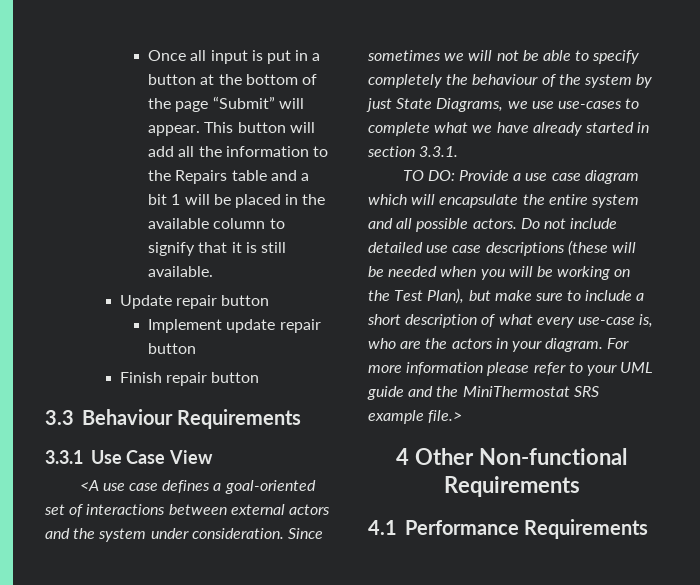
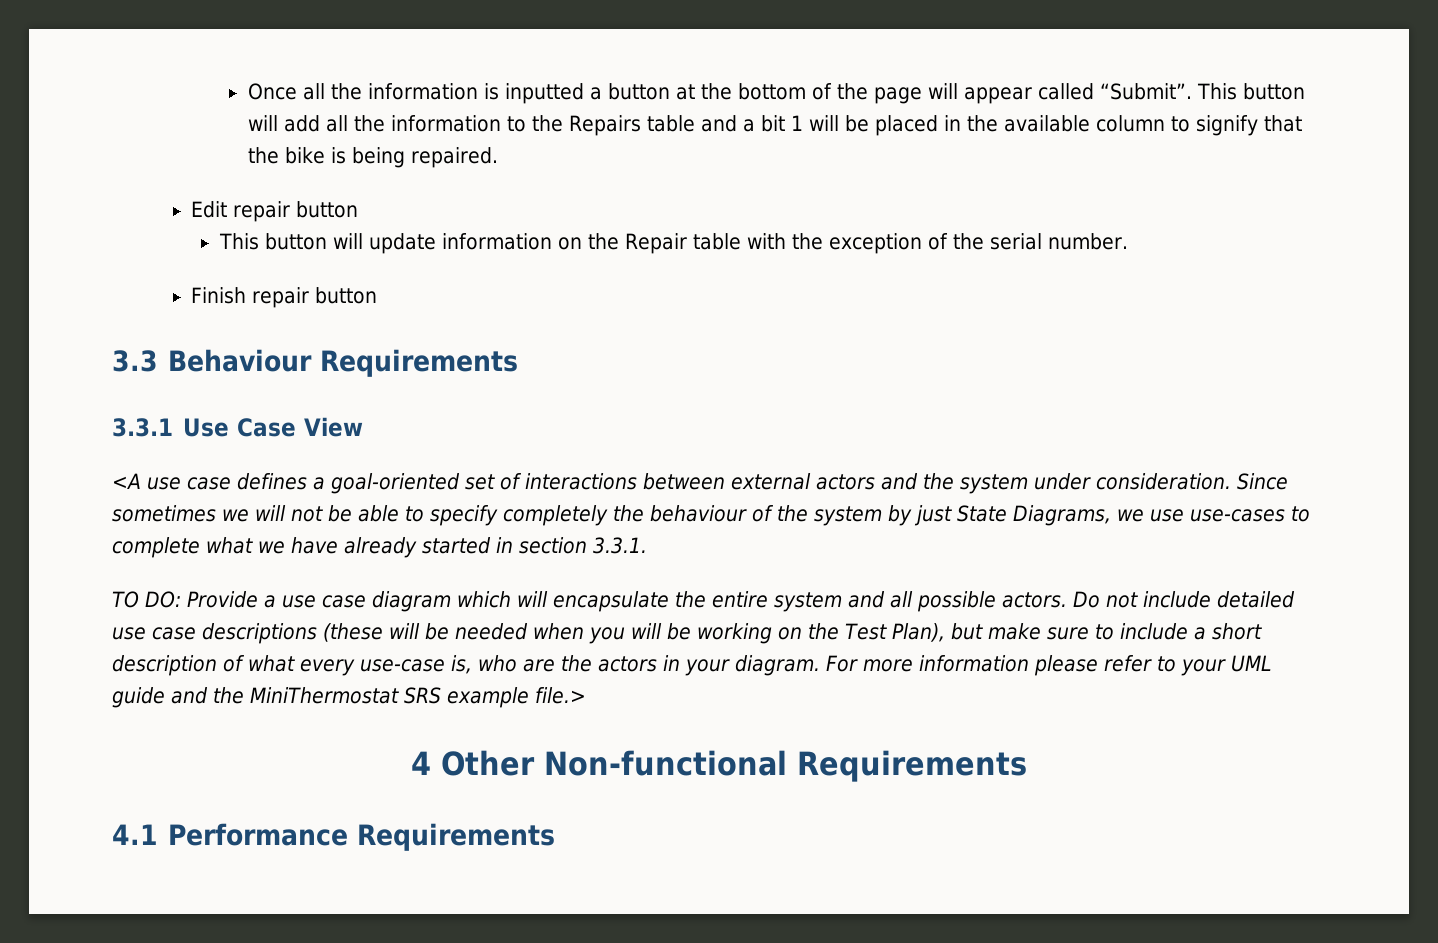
- Once all input is put in a button at the bottom of the page “Submit” will appear.
+ Once all the information is inputted a button at the bottom of the page will appear called “Submit”.
- This button will add all the information to the Repairs table and a bit 1 will be placed in the available column to signify that it is still available.
- Update repair button
- Implement update repair button
+ This button will add all the information to the Repairs table and a bit 1 will be placed in the available column to signify that the bike is being repaired.
+ Edit repair button
+ This button will update information on the Repair table with the exception of the serial number.

